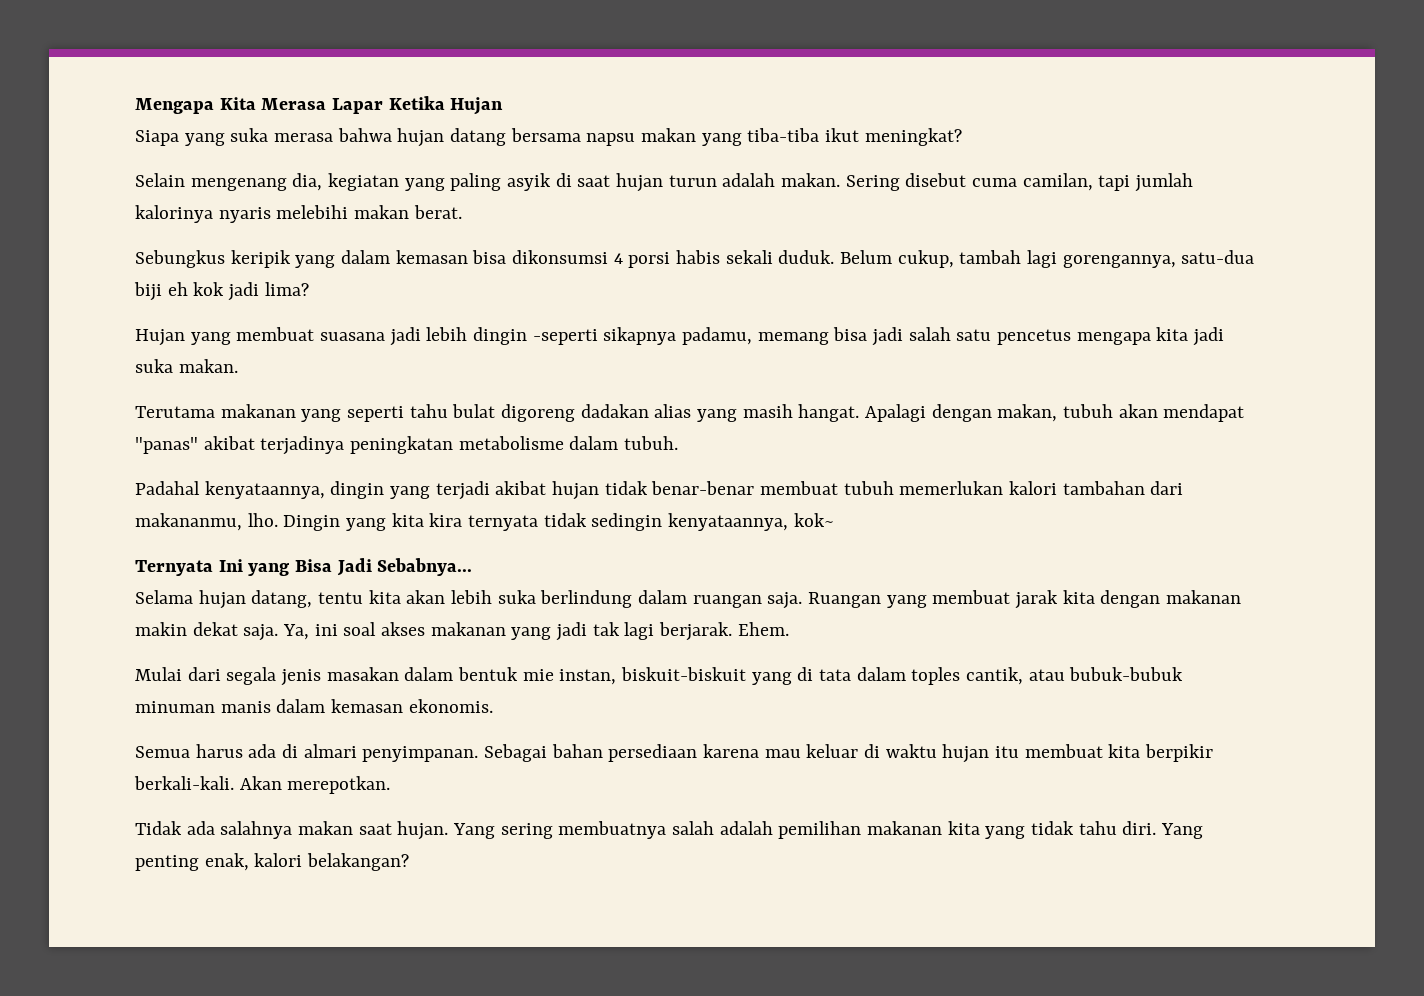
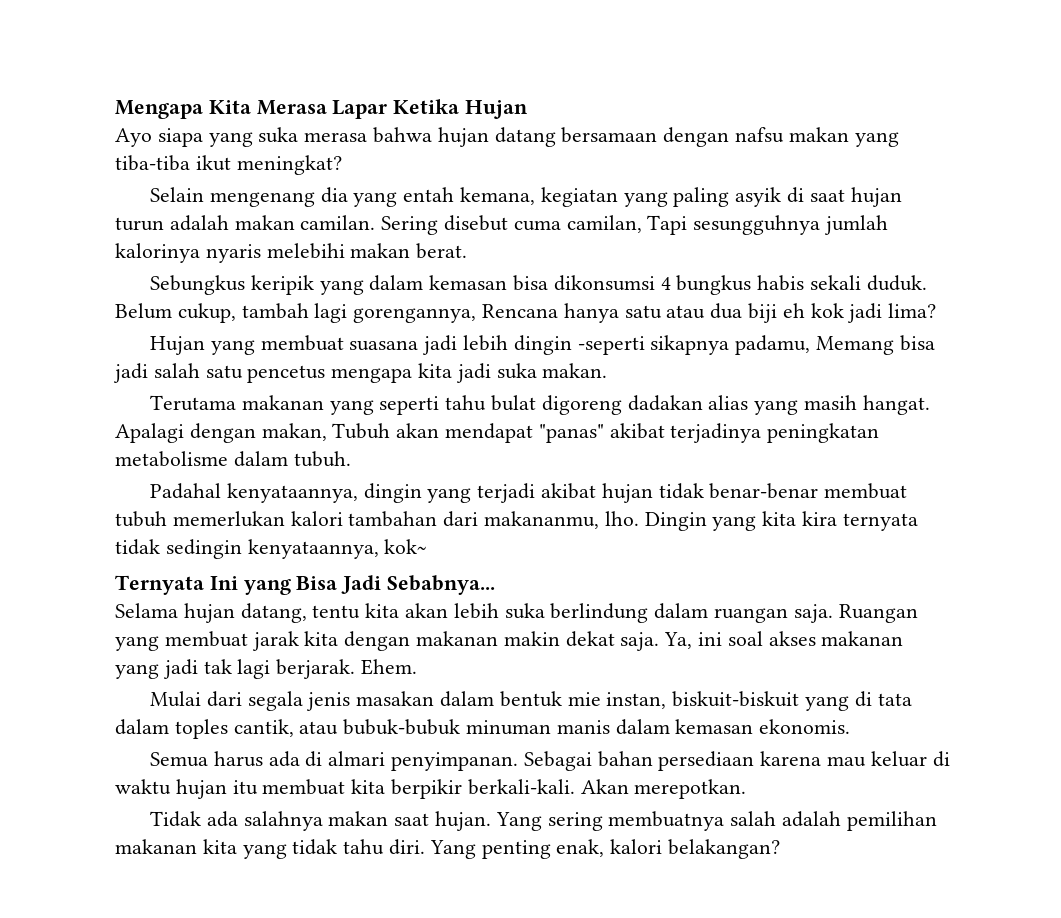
- Siapa yang suka merasa bahwa hujan datang bersama napsu makan yang tiba-tiba ikut meningkat?
+ Ayo siapa yang suka merasa bahwa hujan datang bersamaan dengan nafsu makan yang tiba-tiba ikut meningkat?
- Selain mengenang dia, kegiatan yang paling asyik di saat hujan turun adalah makan.
+ Selain mengenang dia yang entah kemana, kegiatan yang paling asyik di saat hujan turun adalah makan camilan.
- Sering disebut cuma camilan, tapi jumlah kalorinya nyaris melebihi makan berat.
+ Sering disebut cuma camilan, Tapi sesungguhnya jumlah kalorinya nyaris melebihi makan berat.
- Sebungkus keripik yang dalam kemasan bisa dikonsumsi 4 porsi habis sekali duduk.
+ Sebungkus keripik yang dalam kemasan bisa dikonsumsi 4 bungkus habis sekali duduk.
- Belum cukup, tambah lagi gorengannya, satu-dua biji eh kok jadi lima?
+ Belum cukup, tambah lagi gorengannya, Rencana hanya satu atau dua biji eh kok jadi lima?
- Hujan yang membuat suasana jadi lebih dingin -seperti sikapnya padamu, memang bisa jadi salah satu pencetus mengapa kita jadi suka makan.
+ Hujan yang membuat suasana jadi lebih dingin -seperti sikapnya padamu, Memang bisa jadi salah satu pencetus mengapa kita jadi suka makan.
- Apalagi dengan makan, tubuh akan mendapat "panas" akibat terjadinya peningkatan metabolisme dalam tubuh.
+ Apalagi dengan makan, Tubuh akan mendapat "panas" akibat terjadinya peningkatan metabolisme dalam tubuh.

